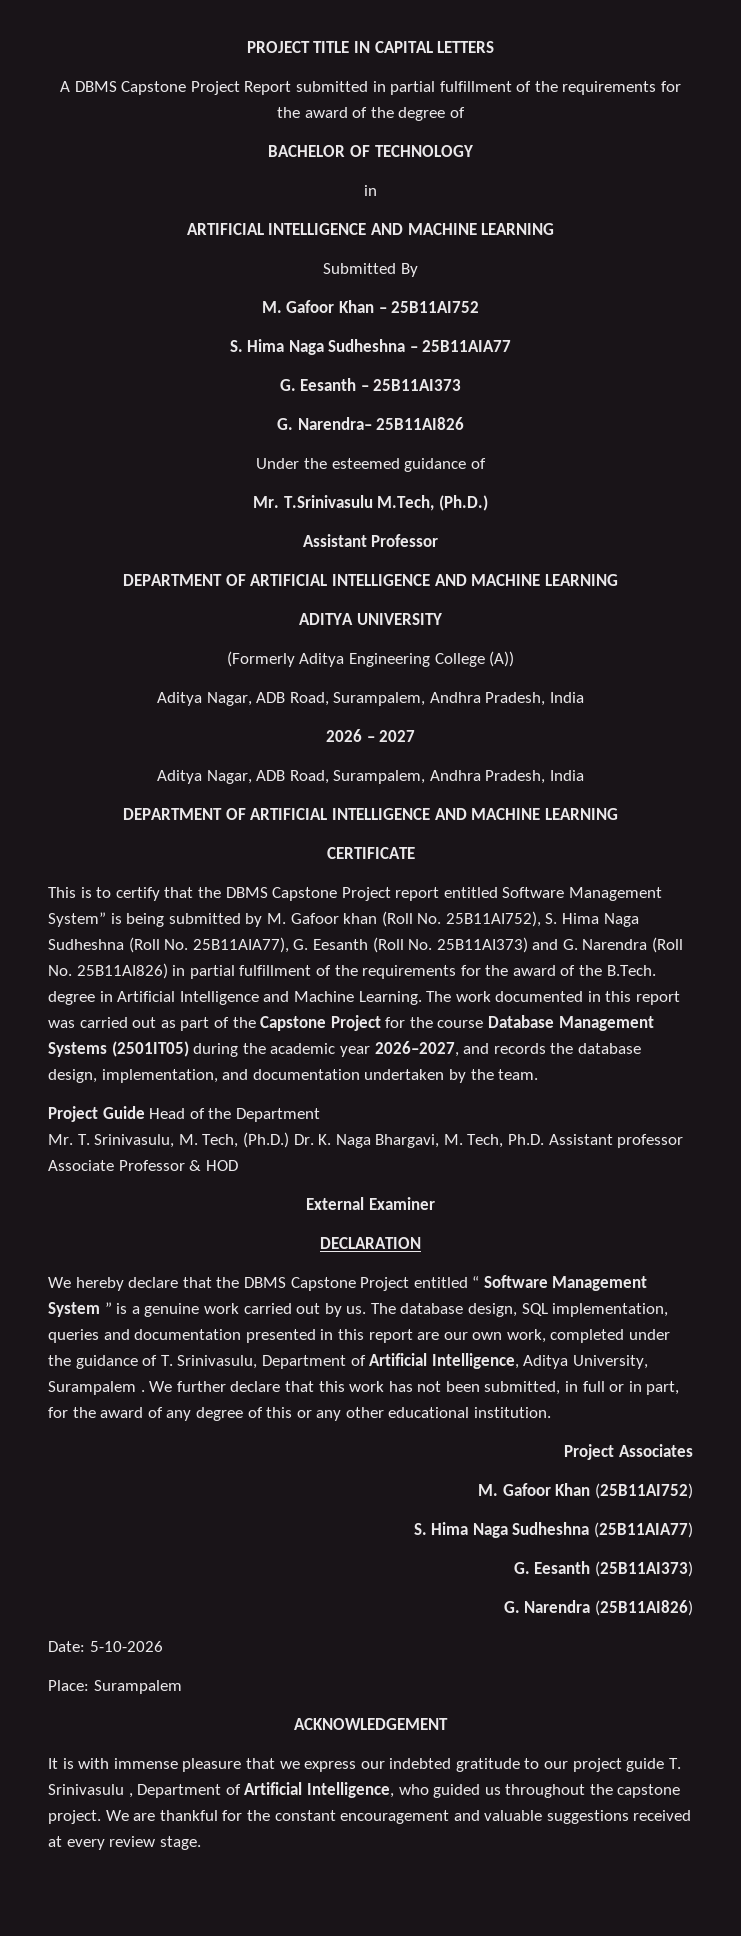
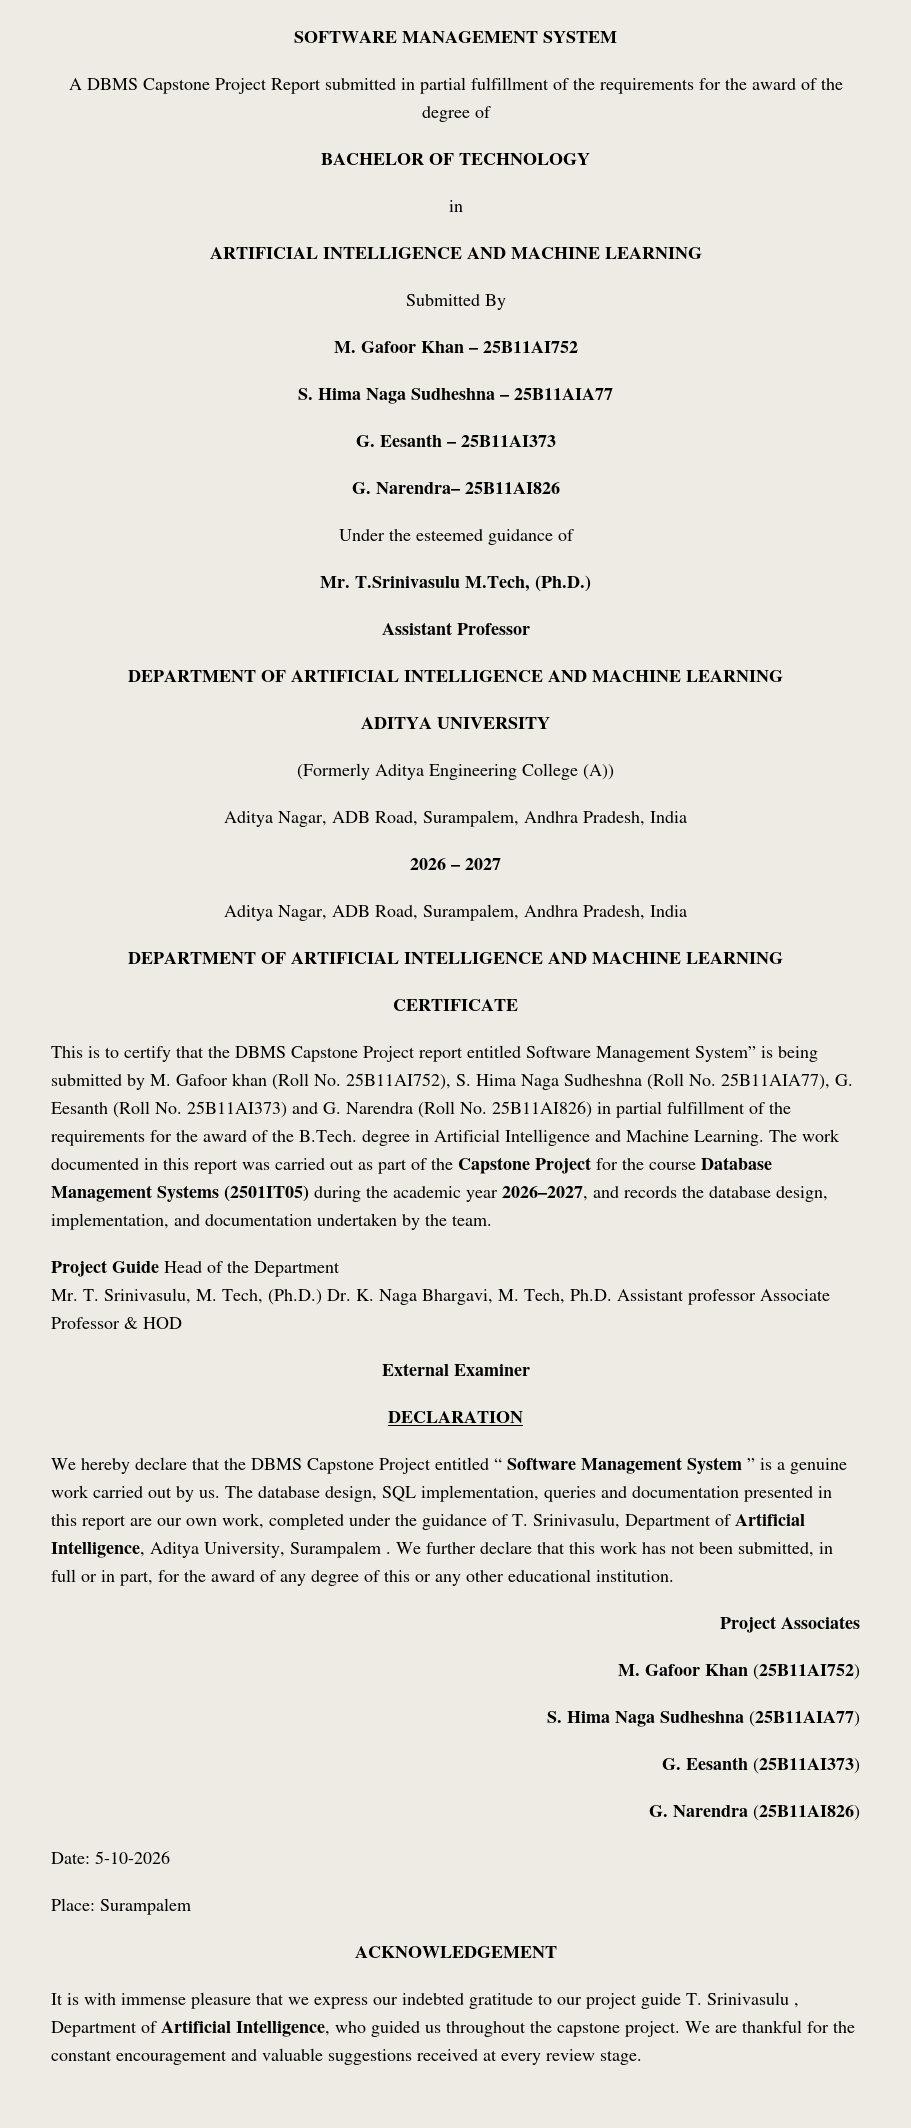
- PROJECT TITLE IN CAPITAL LETTERS
+ SOFTWARE MANAGEMENT SYSTEM

